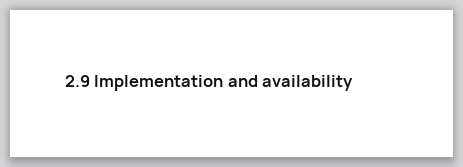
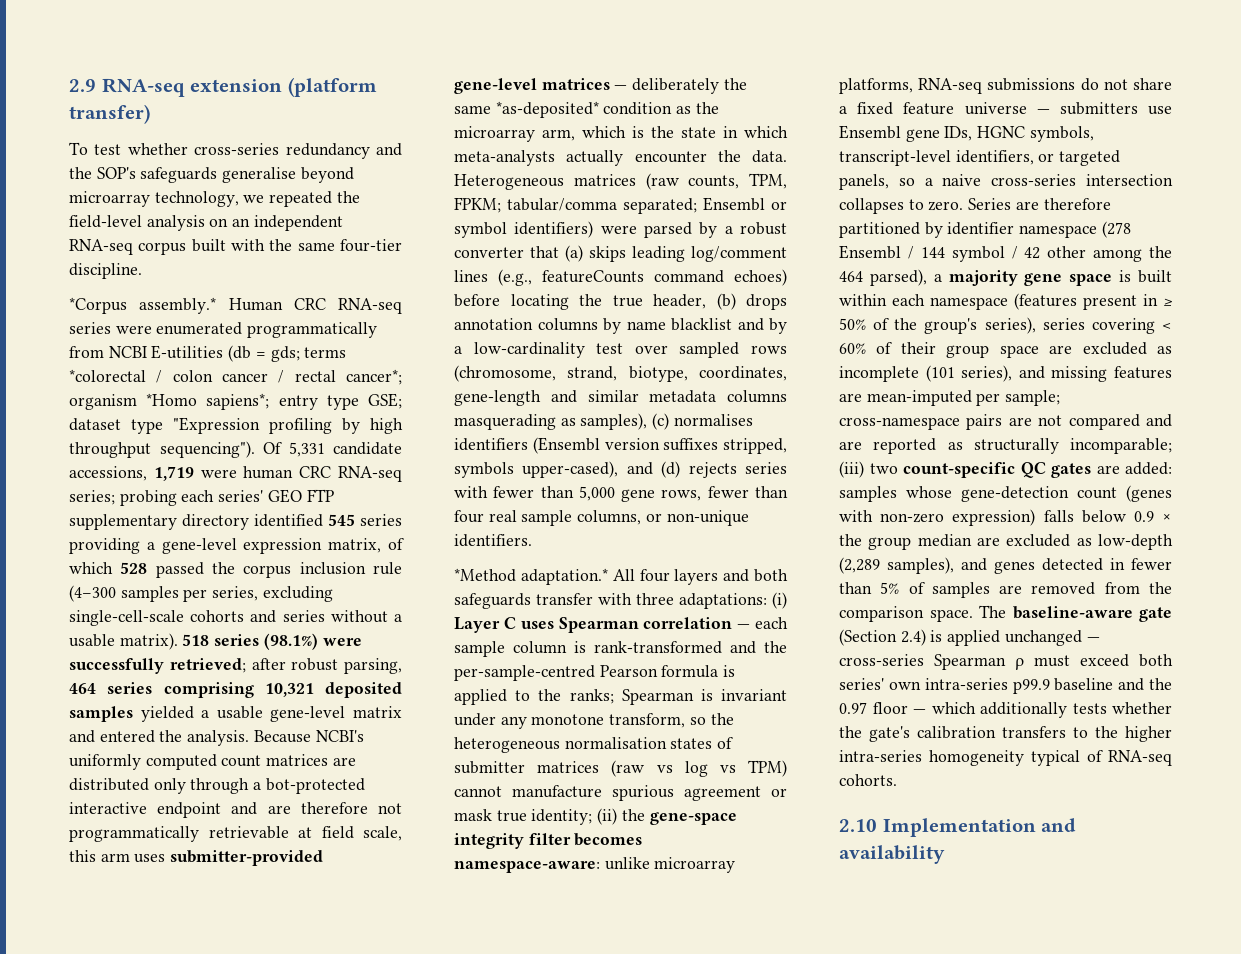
- 2.9 Implementation and availability
+ 2.9 RNA-seq extension (platform transfer)
+ To test whether cross-series redundancy and the SOP's safeguards generalise beyond microarray technology, we repeated the field-level analysis on an independent RNA-seq corpus built with the same four-tier discipline.
+ *Corpus assembly.* Human CRC RNA-seq series were enumerated programmatically from NCBI E-utilities (db = gds; terms *colorectal / colon cancer / rectal cancer*; organism *Homo sapiens*; entry type GSE; dataset type "Expression profiling by high throughput sequencing"). Of 5,331 candidate accessions, 1,719 were human CRC RNA-seq series; probing each series' GEO FTP supplementary directory identified 545 series providing a gene-level expression matrix, of which 528 passed the corpus inclusion rule (4–300 samples per series, excluding single-cell-scale cohorts and series without a usable matrix). 518 series (98.1%) were successfully retrieved; after robust parsing, 464 series comprising 10,321 deposited samples yielded a usable gene-level matrix and entered the analysis. Because NCBI's uniformly computed count matrices are distributed only through a bot-protected interactive endpoint and are therefore not programmatically retrievable at field scale, this arm uses submitter-provided gene-level matrices — deliberately the same *as-deposited* condition as the microarray arm, which is the state in which meta-analysts actually encounter the data. Heterogeneous matrices (raw counts, TPM, FPKM; tabular/comma separated; Ensembl or symbol identifiers) were parsed by a robust converter that (a) skips leading log/comment lines (e.g., featureCounts command echoes) before locating the true header, (b) drops annotation columns by name blacklist and by a low-cardinality test over sampled rows (chromosome, strand, biotype, coordinates, gene-length and similar metadata columns masquerading as samples), (c) normalises identifiers (Ensembl version suffixes stripped, symbols upper-cased), and (d) rejects series with fewer than 5,000 gene rows, fewer than four real sample columns, or non-unique identifiers.
+ *Method adaptation.* All four layers and both safeguards transfer with three adaptations: (i) Layer C uses Spearman correlation — each sample column is rank-transformed and the per-sample-centred Pearson formula is applied to the ranks; Spearman is invariant under any monotone transform, so the heterogeneous normalisation states of submitter matrices (raw vs log vs TPM) cannot manufacture spurious agreement or mask true identity; (ii) the gene-space integrity filter becomes namespace-aware: unlike microarray platforms, RNA-seq submissions do not share a fixed feature universe — submitters use Ensembl gene IDs, HGNC symbols, transcript-level identifiers, or targeted panels, so a naive cross-series intersection collapses to zero. Series are therefore partitioned by identifier namespace (278 Ensembl / 144 symbol / 42 other among the 464 parsed), a majority gene space is built within each namespace (features present in ≥ 50% of the group's series), series covering < 60% of their group space are excluded as incomplete (101 series), and missing features are mean-imputed per sample; cross-namespace pairs are not compared and are reported as structurally incomparable; (iii) two count-specific QC gates are added: samples whose gene-detection count (genes with non-zero expression) falls below 0.9 × the group median are excluded as low-depth (2,289 samples), and genes detected in fewer than 5% of samples are removed from the comparison space. The baseline-aware gate (Section 2.4) is applied unchanged — cross-series Spearman ρ must exceed both series' own intra-series p99.9 baseline and the 0.97 floor — which additionally tests whether the gate's calibration transfers to the higher intra-series homogeneity typical of RNA-seq cohorts.
+ 2.10 Implementation and availability

